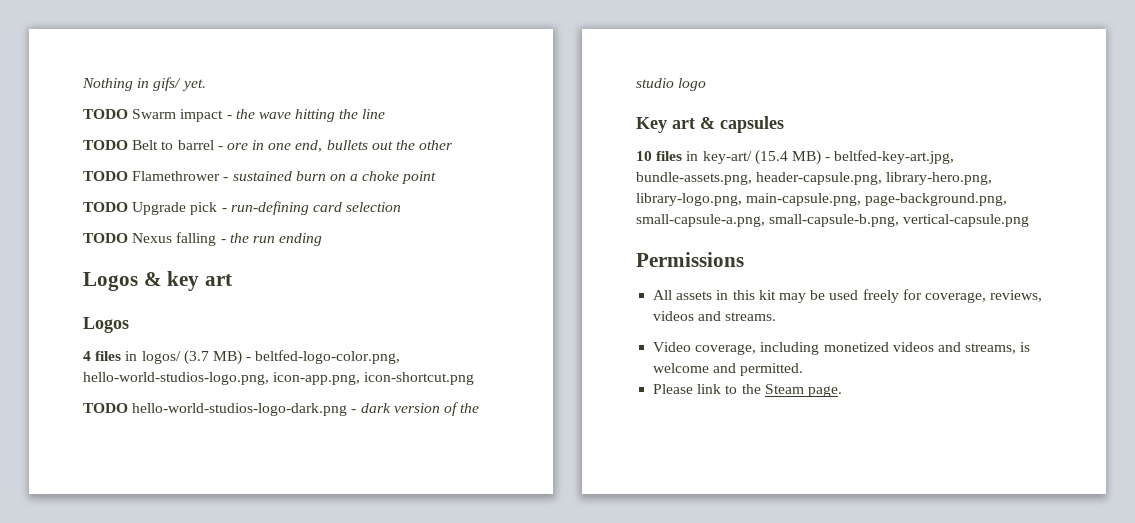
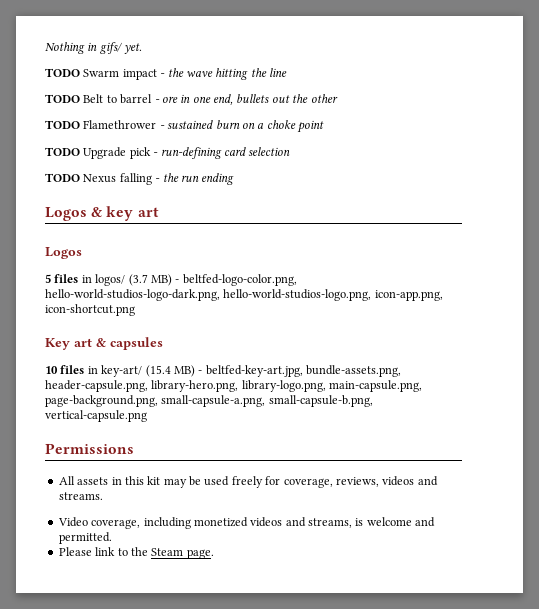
- 4 files in logos/ (3.7 MB) - beltfed-logo-color.png, hello-world-studios-logo.png, icon-app.png, icon-shortcut.png
+ 5 files in logos/ (3.7 MB) - beltfed-logo-color.png, hello-world-studios-logo-dark.png, hello-world-studios-logo.png, icon-app.png, icon-shortcut.png
- TODO hello-world-studios-logo-dark.png - dark version of the studio logo

